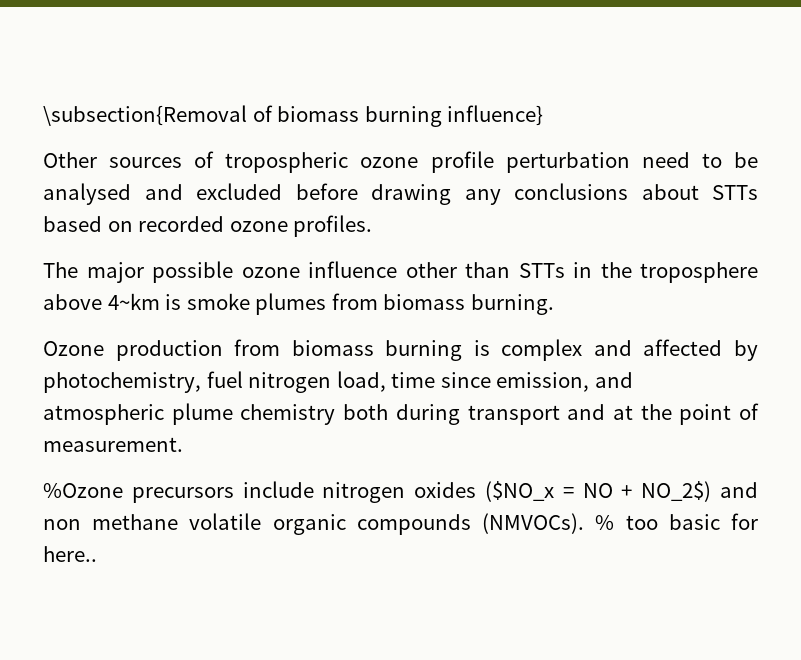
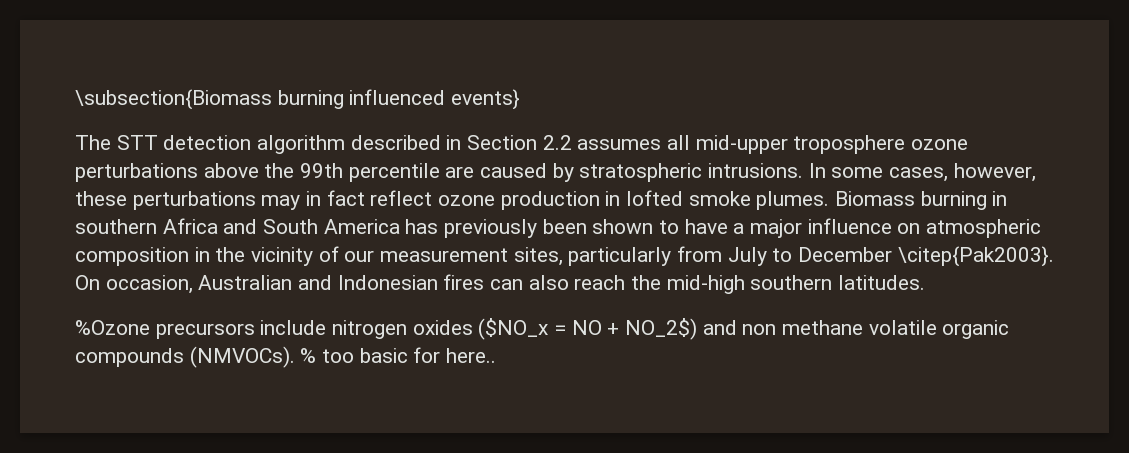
- \subsection{Removal of biomass burning influence}
- Other sources of tropospheric ozone profile perturbation need to be analysed and excluded before drawing any conclusions about STTs based on recorded ozone profiles.
- The major possible ozone influence other than STTs in the troposphere above 4~km is smoke plumes from biomass burning.
- Ozone production from biomass burning is complex and affected by photochemistry, fuel nitrogen load, time since emission, and atmospheric plume chemistry both during transport and at the point of measurement.
+ \subsection{Biomass burning influenced events}
+ The STT detection algorithm described in Section 2.2 assumes all mid-upper troposphere ozone perturbations above the 99th percentile are caused by stratospheric intrusions. In some cases, however, these perturbations may in fact reflect ozone production in lofted smoke plumes. Biomass burning in southern Africa and South America has previously been shown to have a major influence on atmospheric composition in the vicinity of our measurement sites, particularly from July to December \citep{Pak2003}. On occasion, Australian and Indonesian fires can also reach the mid-high southern latitudes.

